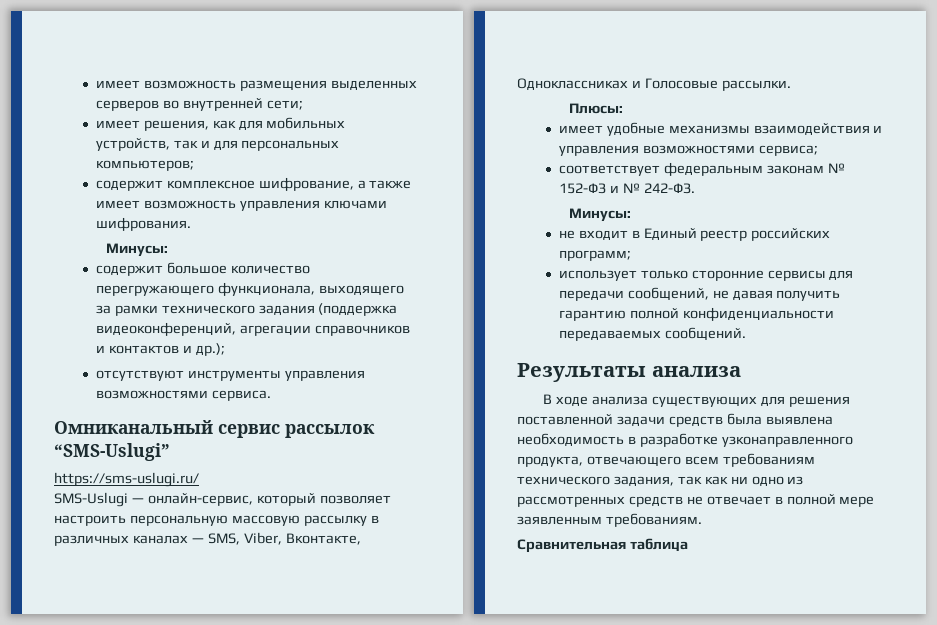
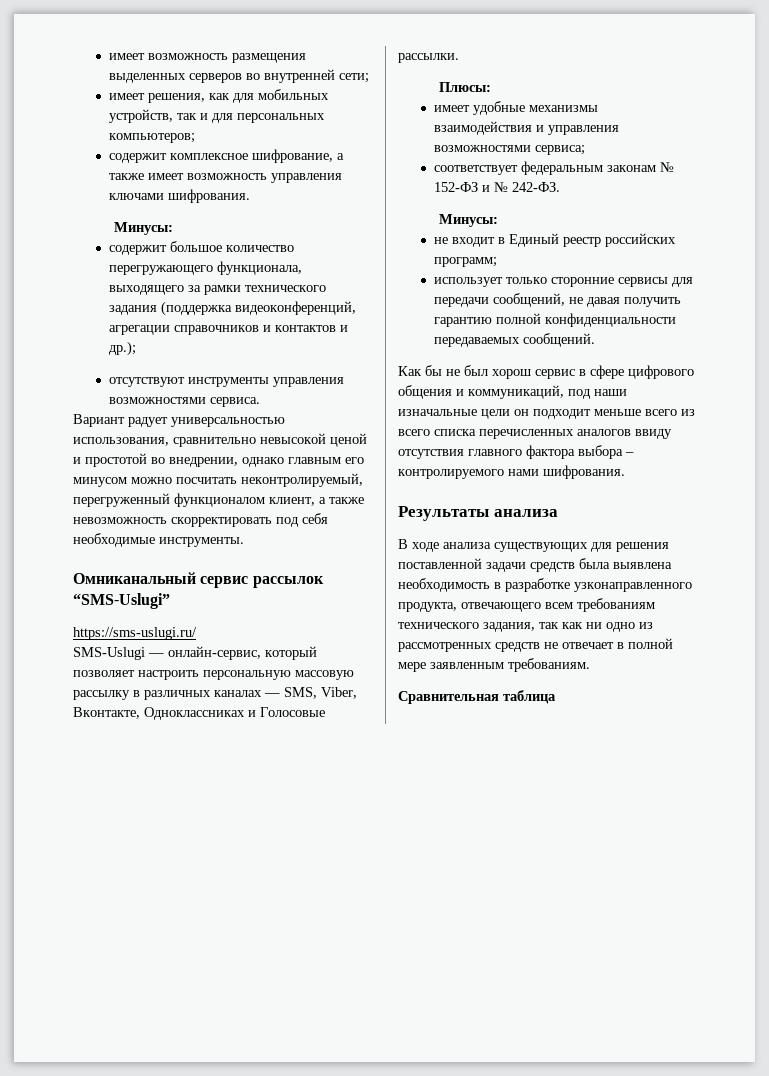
+ Вариант радует универсальностью использования, сравнительно невысокой ценой и простотой во внедрении, однако главным его минусом можно посчитать неконтролируемый, перегруженный функционалом клиент, а также невозможность скорректировать под себя необходимые инструменты.
+ Как бы не был хорош сервис в сфере цифрового общения и коммуникаций, под наши изначальные цели он подходит меньше всего из всего списка перечисленных аналогов ввиду отсутствия главного фактора выбора – контролируемого нами шифрования.

